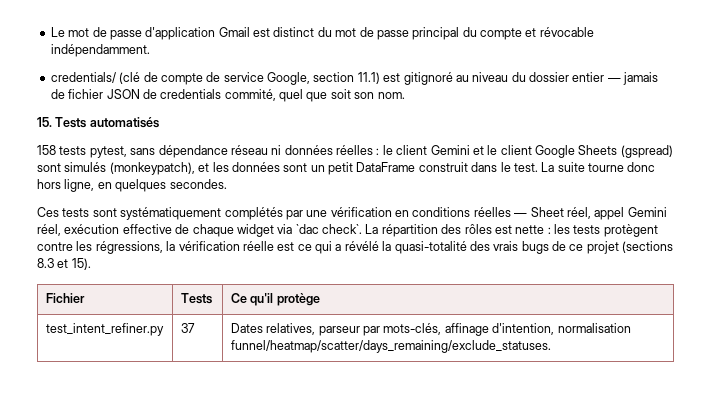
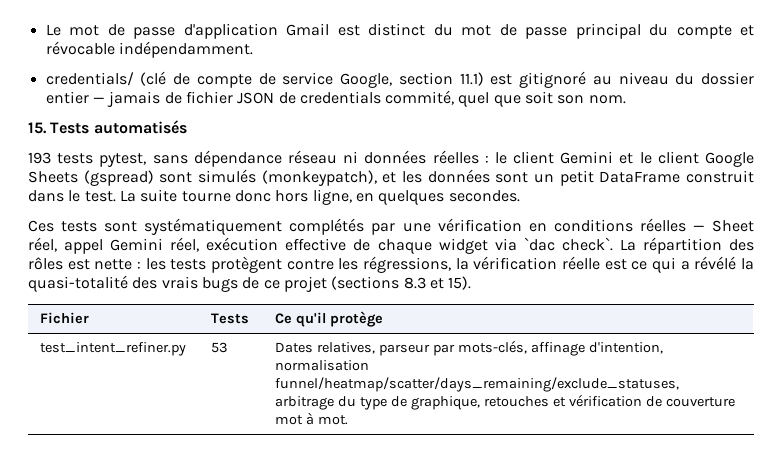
- 158 tests pytest, sans dépendance réseau ni données réelles : le client Gemini et le client Google Sheets (gspread) sont simulés (monkeypatch), et les données sont un petit DataFrame construit dans le test.
+ 193 tests pytest, sans dépendance réseau ni données réelles : le client Gemini et le client Google Sheets (gspread) sont simulés (monkeypatch), et les données sont un petit DataFrame construit dans le test.
- test_intent_refiner.py | 37 | Dates relatives, parseur par mots-clés, affinage d'intention, normalisation funnel/heatmap/scatter/days_remaining/exclude_statuses.
+ test_intent_refiner.py | 53 | Dates relatives, parseur par mots-clés, affinage d'intention, normalisation funnel/heatmap/scatter/days_remaining/exclude_statuses, arbitrage du type de graphique, retouches et vérification de couverture mot à mot.

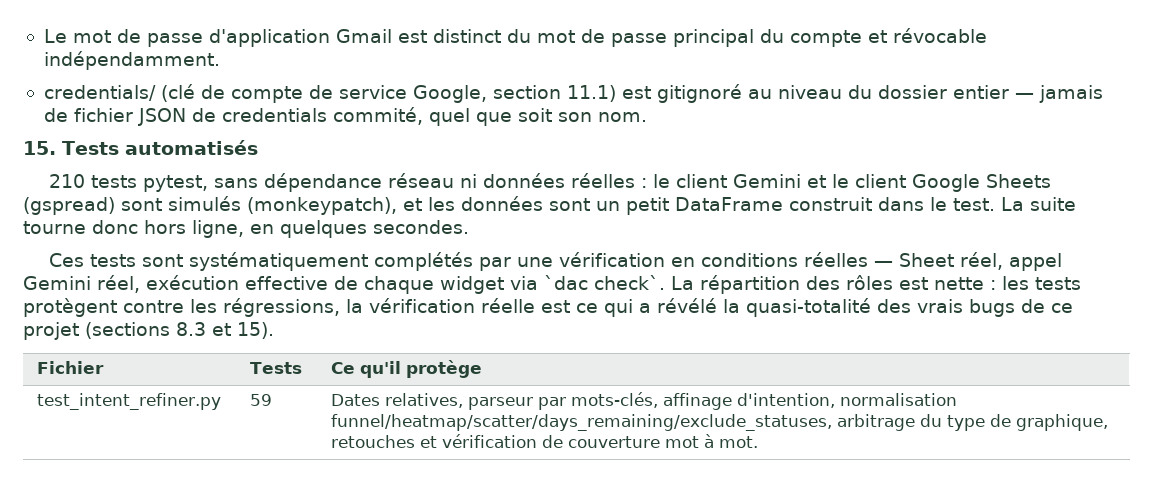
- 193 tests pytest, sans dépendance réseau ni données réelles : le client Gemini et le client Google Sheets (gspread) sont simulés (monkeypatch), et les données sont un petit DataFrame construit dans le test.
+ 210 tests pytest, sans dépendance réseau ni données réelles : le client Gemini et le client Google Sheets (gspread) sont simulés (monkeypatch), et les données sont un petit DataFrame construit dans le test.
- test_intent_refiner.py | 53 | Dates relatives, parseur par mots-clés, affinage d'intention, normalisation funnel/heatmap/scatter/days_remaining/exclude_statuses, arbitrage du type de graphique, retouches et vérification de couverture mot à mot.
+ test_intent_refiner.py | 59 | Dates relatives, parseur par mots-clés, affinage d'intention, normalisation funnel/heatmap/scatter/days_remaining/exclude_statuses, arbitrage du type de graphique, retouches et vérification de couverture mot à mot.

